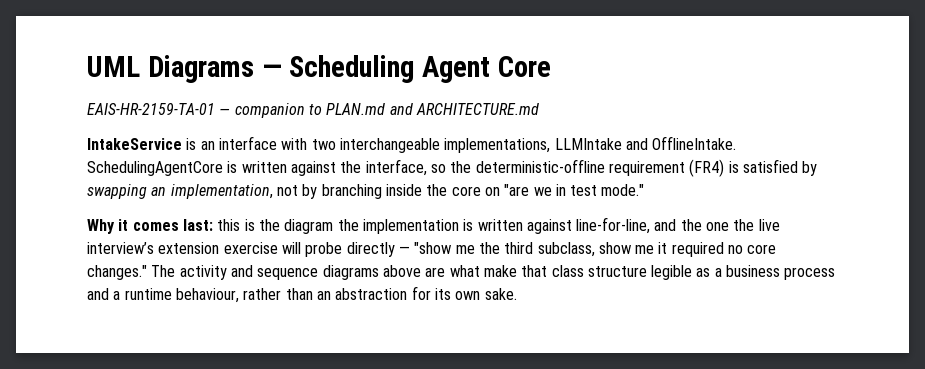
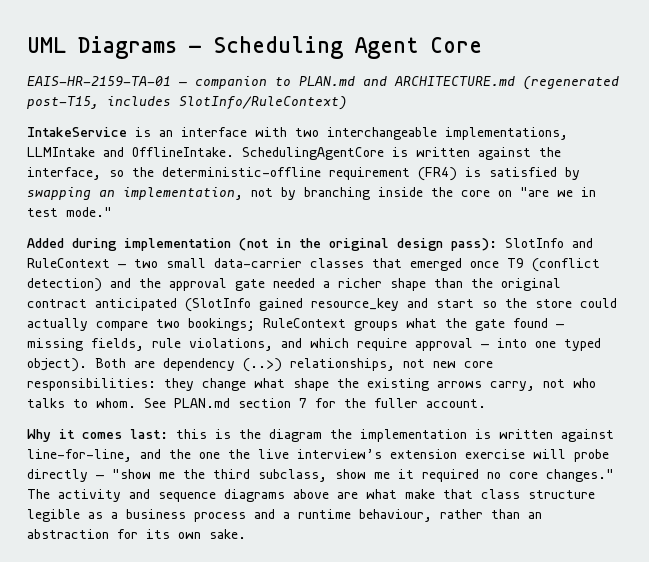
- EAIS-HR-2159-TA-01 — companion to PLAN.md and ARCHITECTURE.md
+ EAIS-HR-2159-TA-01 — companion to PLAN.md and ARCHITECTURE.md (regenerated post-T15, includes SlotInfo/RuleContext)
+ Added during implementation (not in the original design pass): SlotInfo and RuleContext — two small data-carrier classes that emerged once T9 (conflict detection) and the approval gate needed a richer shape than the original contract anticipated (SlotInfo gained resource_key and start so the store could actually compare two bookings; RuleContext groups what the gate found — missing fields, rule violations, and which require approval — into one typed object). Both are dependency (..>) relationships, not new core responsibilities: they change what shape the existing arrows carry, not who talks to whom. See PLAN.md section 7 for the fuller account.

